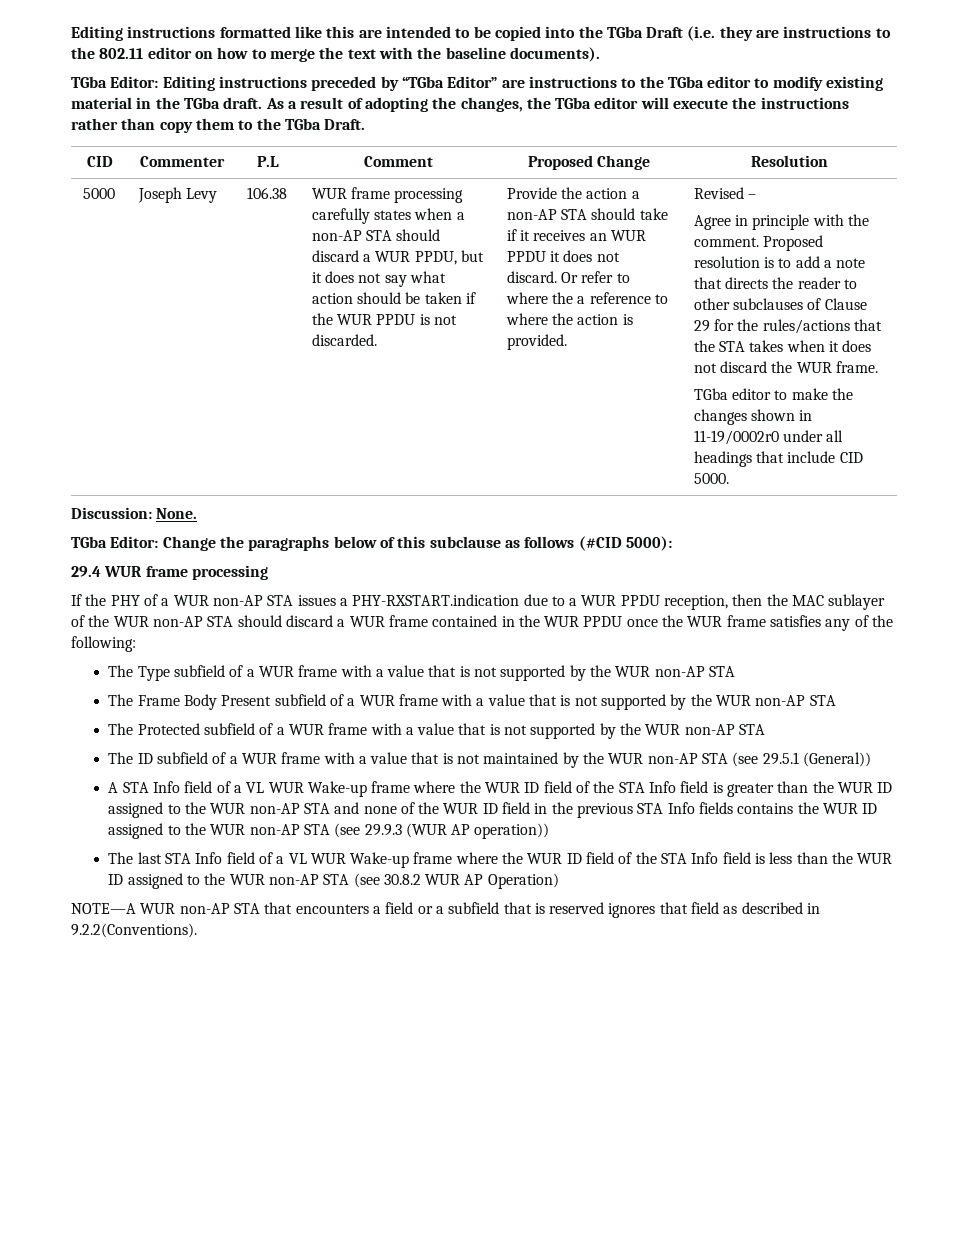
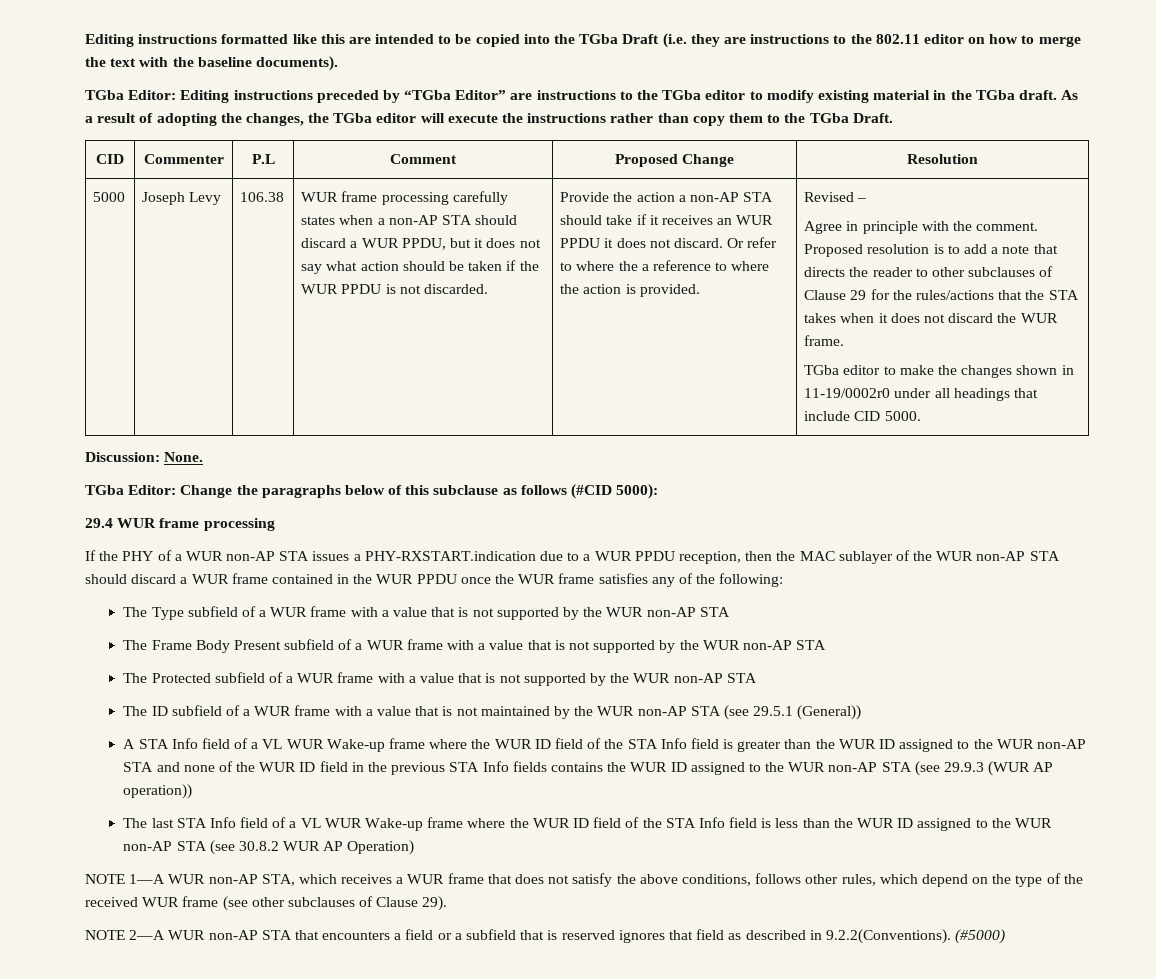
- NOTE—A WUR non-AP STA that encounters a field or a subfield that is reserved ignores that field as described in 9.2.2(Conventions).
+ NOTE 1—A WUR non-AP STA, which receives a WUR frame that does not satisfy the above conditions, follows other rules, which depend on the type of the received WUR frame (see other subclauses of Clause 29).
+ NOTE 2—A WUR non-AP STA that encounters a field or a subfield that is reserved ignores that field as described in 9.2.2(Conventions). (#5000)

